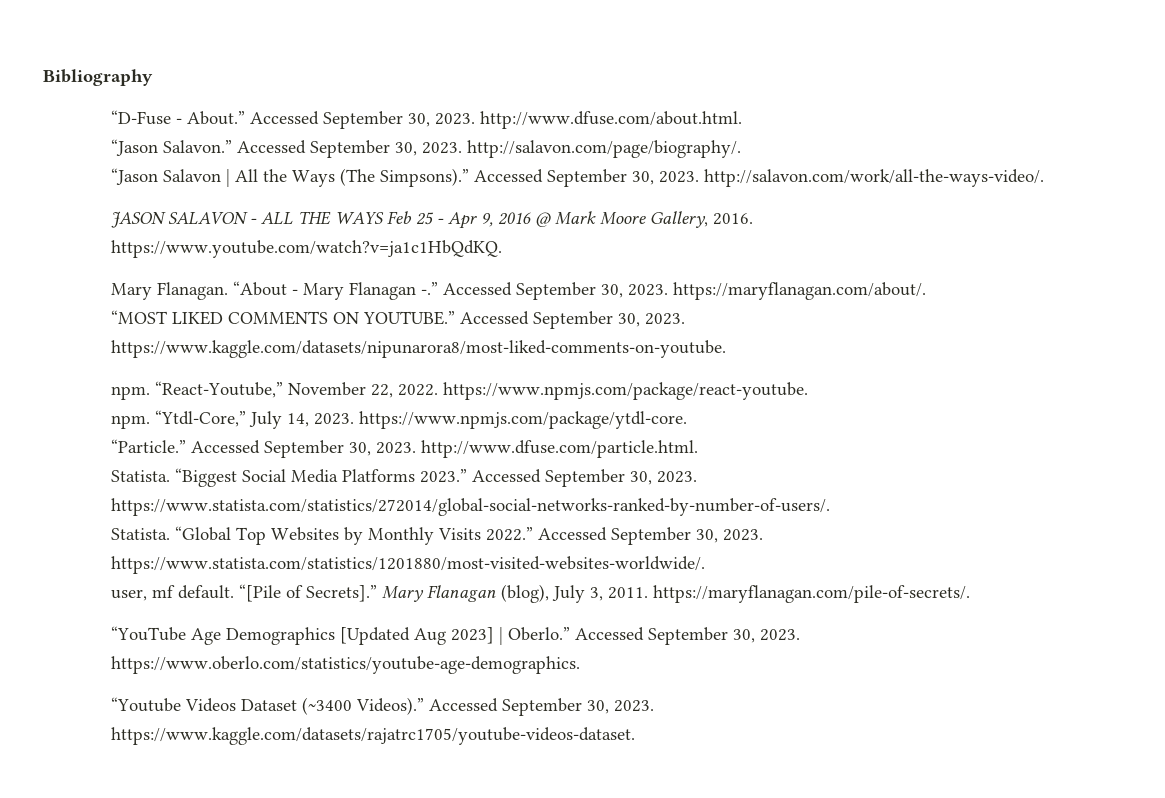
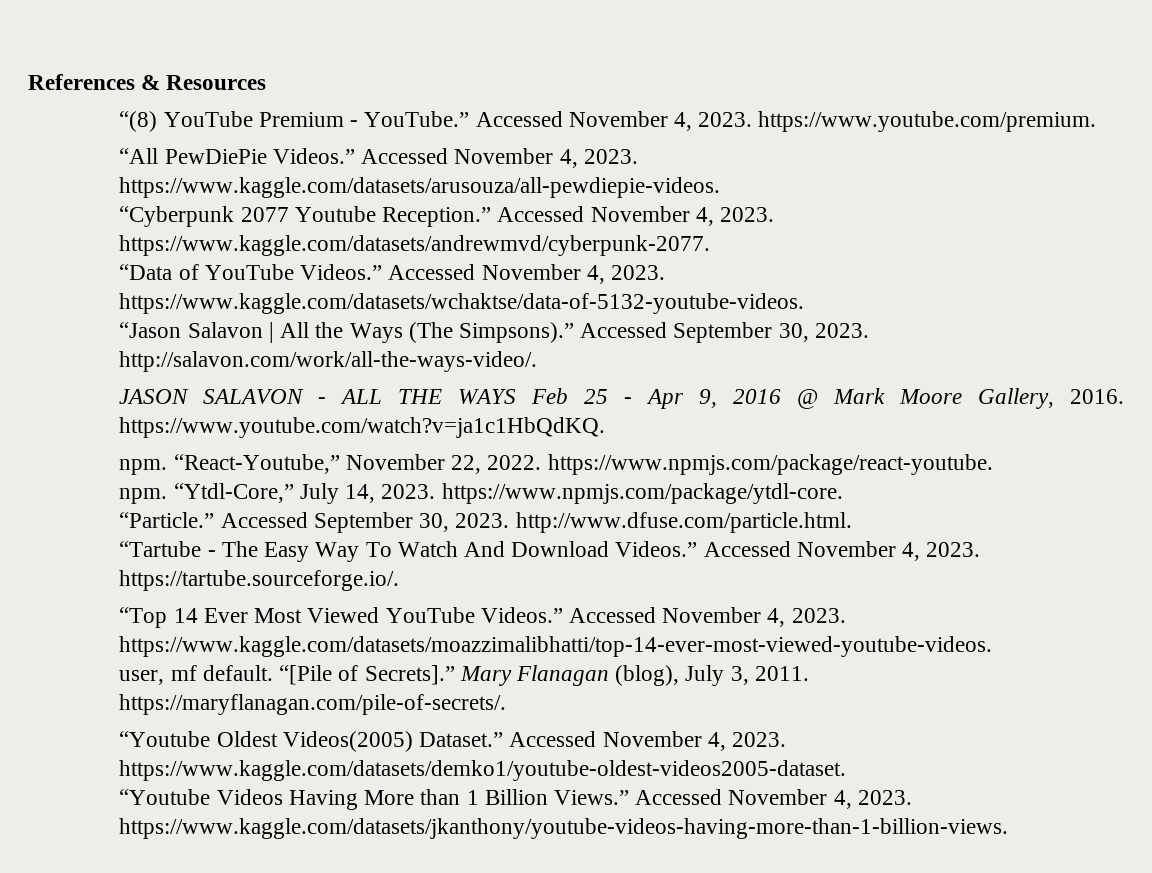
- Bibliography
- “D-Fuse - About.” Accessed September 30, 2023. http://www.dfuse.com/about.html.
- “Jason Salavon.” Accessed September 30, 2023. http://salavon.com/page/biography/.
+ References & Resources
+ “(8) YouTube Premium - YouTube.” Accessed November 4, 2023. https://www.youtube.com/premium.
+ “All PewDiePie Videos.” Accessed November 4, 2023. https://www.kaggle.com/datasets/arusouza/all-pewdiepie-videos.
+ “Cyberpunk 2077 Youtube Reception.” Accessed November 4, 2023. https://www.kaggle.com/datasets/andrewmvd/cyberpunk-2077.
+ “Data of YouTube Videos.” Accessed November 4, 2023. https://www.kaggle.com/datasets/wchaktse/data-of-5132-youtube-videos.
- Mary Flanagan. “About - Mary Flanagan -.” Accessed September 30, 2023. https://maryflanagan.com/about/.
- “MOST LIKED COMMENTS ON YOUTUBE.” Accessed September 30, 2023. https://www.kaggle.com/datasets/nipunarora8/most-liked-comments-on-youtube.
- Statista. “Biggest Social Media Platforms 2023.” Accessed September 30, 2023. https://www.statista.com/statistics/272014/global-social-networks-ranked-by-number-of-users/.
- Statista. “Global Top Websites by Monthly Visits 2022.” Accessed September 30, 2023. https://www.statista.com/statistics/1201880/most-visited-websites-worldwide/.
+ “Tartube - The Easy Way To Watch And Download Videos.” Accessed November 4, 2023. https://tartube.sourceforge.io/.
+ “Top 14 Ever Most Viewed YouTube Videos.” Accessed November 4, 2023. https://www.kaggle.com/datasets/moazzimalibhatti/top-14-ever-most-viewed-youtube-videos.
- “YouTube Age Demographics [Updated Aug 2023] | Oberlo.” Accessed September 30, 2023. https://www.oberlo.com/statistics/youtube-age-demographics.
- “Youtube Videos Dataset (~3400 Videos).” Accessed September 30, 2023. https://www.kaggle.com/datasets/rajatrc1705/youtube-videos-dataset.
+ “Youtube Oldest Videos(2005) Dataset.” Accessed November 4, 2023. https://www.kaggle.com/datasets/demko1/youtube-oldest-videos2005-dataset.
+ “Youtube Videos Having More than 1 Billion Views.” Accessed November 4, 2023. https://www.kaggle.com/datasets/jkanthony/youtube-videos-having-more-than-1-billion-views.

